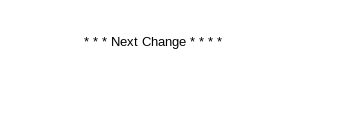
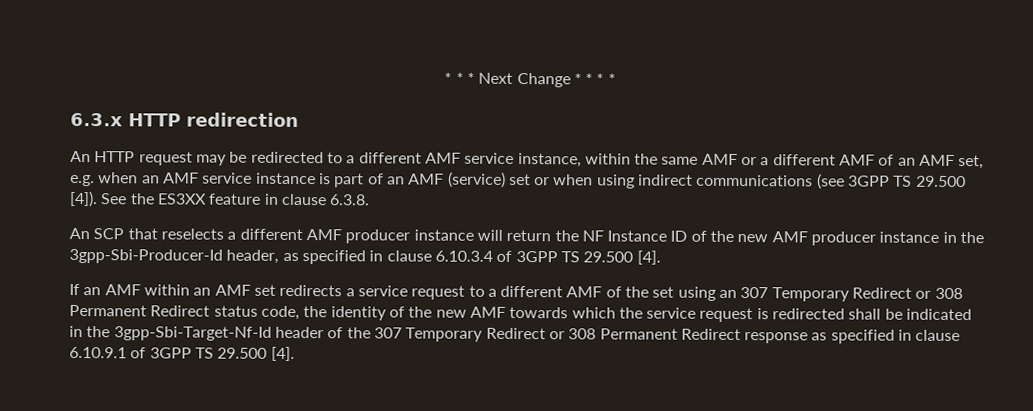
+ 6.3.x HTTP redirection
+ An HTTP request may be redirected to a different AMF service instance, within the same AMF or a different AMF of an AMF set, e.g. when an AMF service instance is part of an AMF (service) set or when using indirect communications (see 3GPP TS 29.500 [4]). See the ES3XX feature in clause 6.3.8.
+ An SCP that reselects a different AMF producer instance will return the NF Instance ID of the new AMF producer instance in the 3gpp-Sbi-Producer-Id header, as specified in clause 6.10.3.4 of 3GPP TS 29.500 [4].
+ If an AMF within an AMF set redirects a service request to a different AMF of the set using an 307 Temporary Redirect or 308 Permanent Redirect status code, the identity of the new AMF towards which the service request is redirected shall be indicated in the 3gpp-Sbi-Target-Nf-Id header of the 307 Temporary Redirect or 308 Permanent Redirect response as specified in clause 6.10.9.1 of 3GPP TS 29.500 [4].

